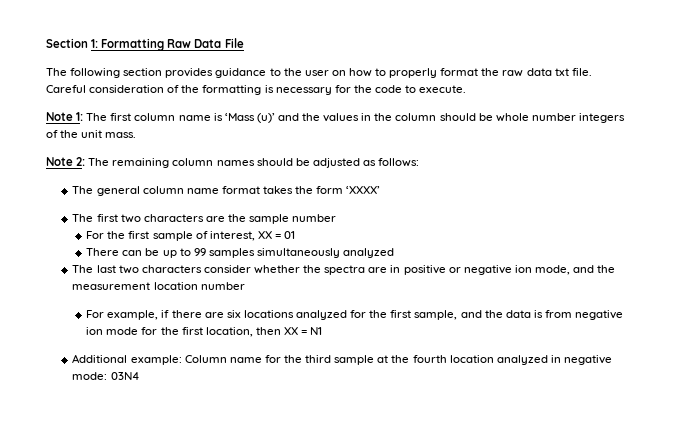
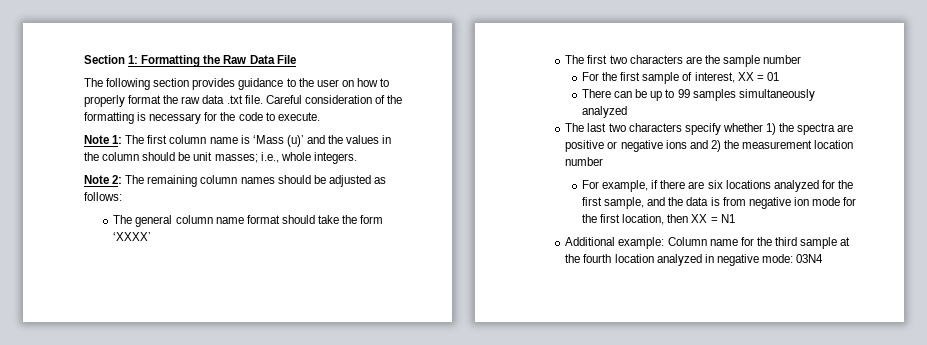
- Section 1: Formatting Raw Data File
+ Section 1: Formatting the Raw Data File
- The following section provides guidance to the user on how to properly format the raw data txt file.
+ The following section provides guidance to the user on how to properly format the raw data .txt file.
- Note 1: The first column name is ‘Mass (u)’ and the values in the column should be whole number integers of the unit mass.
+ Note 1: The first column name is ‘Mass (u)’ and the values in the column should be unit masses; i.e., whole integers.
- The general column name format takes the form ‘XXXX’
+ The general column name format should take the form ‘XXXX’
- The last two characters consider whether the spectra are in positive or negative ion mode, and the measurement location number
+ The last two characters specify whether 1) the spectra are positive or negative ions and 2) the measurement location number

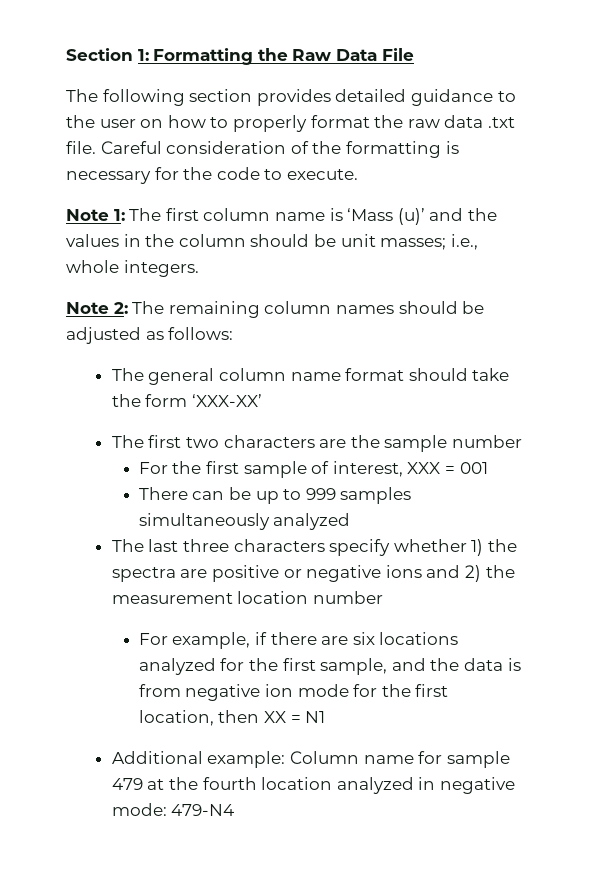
- The following section provides guidance to the user on how to properly format the raw data .txt file.
+ The following section provides detailed guidance to the user on how to properly format the raw data .txt file.
- The general column name format should take the form ‘XXXX’
+ The general column name format should take the form ‘XXX-XX’
- For the first sample of interest, XX = 01
+ For the first sample of interest, XXX = 001
- There can be up to 99 samples simultaneously analyzed
+ There can be up to 999 samples simultaneously analyzed
- The last two characters specify whether 1) the spectra are positive or negative ions and 2) the measurement location number
+ The last three characters specify whether 1) the spectra are positive or negative ions and 2) the measurement location number
- Additional example: Column name for the third sample at the fourth location analyzed in negative mode: 03N4
+ Additional example: Column name for sample 479 at the fourth location analyzed in negative mode: 479-N4

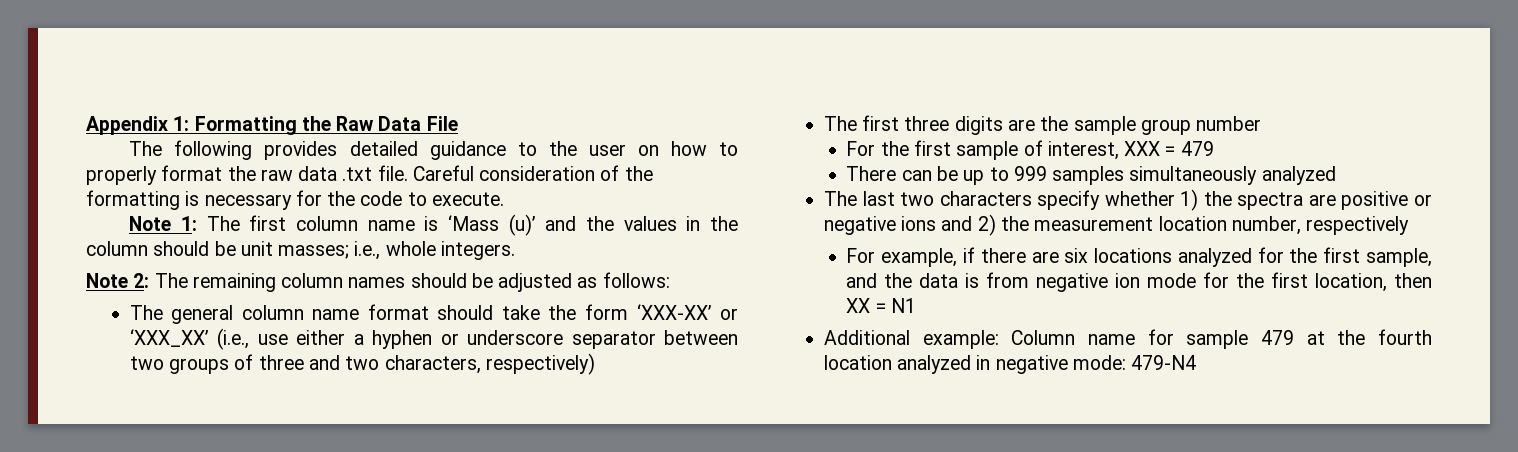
- Section 1: Formatting the Raw Data File
+ Appendix 1: Formatting the Raw Data File
- The following section provides detailed guidance to the user on how to properly format the raw data .txt file.
+ The following provides detailed guidance to the user on how to properly format the raw data .txt file.
- The general column name format should take the form ‘XXX-XX’
- The first two characters are the sample number
+ The general column name format should take the form ‘XXX-XX’ or ‘XXX_XX’ (i.e., use either a hyphen or underscore separator between two groups of three and two characters, respectively)
+ The first three digits are the sample group number
- For the first sample of interest, XXX = 001
+ For the first sample of interest, XXX = 479
- The last three characters specify whether 1) the spectra are positive or negative ions and 2) the measurement location number
+ The last two characters specify whether 1) the spectra are positive or negative ions and 2) the measurement location number, respectively

